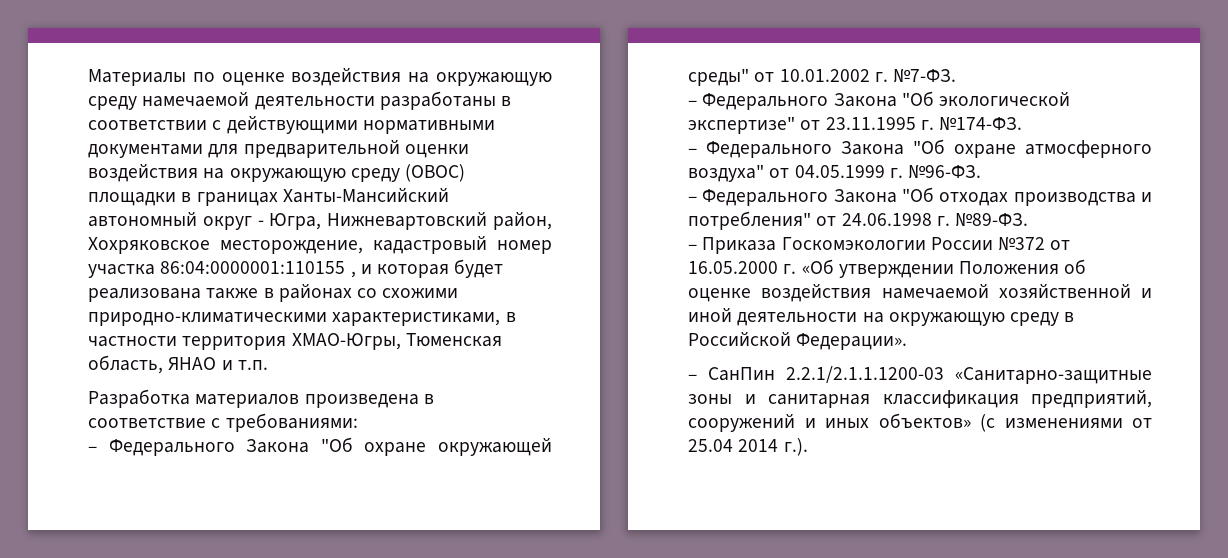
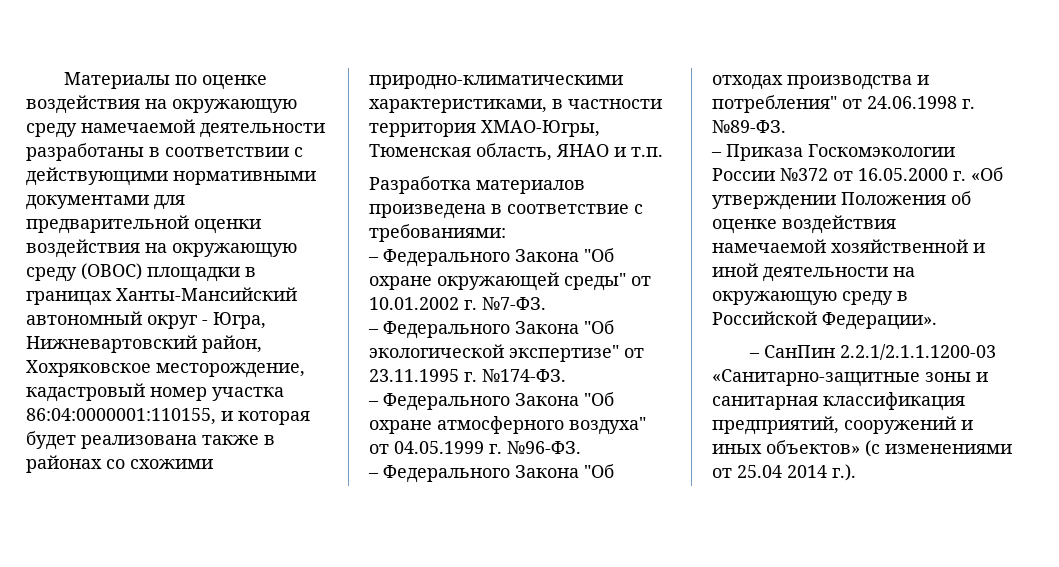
- Материалы по оценке воздействия на окружающую среду намечаемой деятельности разработаны в соответствии с действующими нормативными документами для предварительной оценки воздействия на окружающую среду (ОВОС) площадки в границах Ханты-Мансийский автономный округ - Югра, Нижневартовский район, Хохряковское месторождение, кадастровый номер участка 86:04:0000001:110155 , и которая будет реализована также в районах со схожими природно-климатическими характеристиками, в частности территория ХМАО-Югры, Тюменская область, ЯНАО и т.п.
+ Материалы по оценке воздействия на окружающую среду намечаемой деятельности разработаны в соответствии с действующими нормативными документами для предварительной оценки воздействия на окружающую среду (ОВОС) площадки в границах Ханты-Мансийский автономный округ - Югра, Нижневартовский район, Хохряковское месторождение, кадастровый номер участка 86:04:0000001:110155, и которая будет реализована также в районах со схожими природно-климатическими характеристиками, в частности территория ХМАО-Югры, Тюменская область, ЯНАО и т.п.

